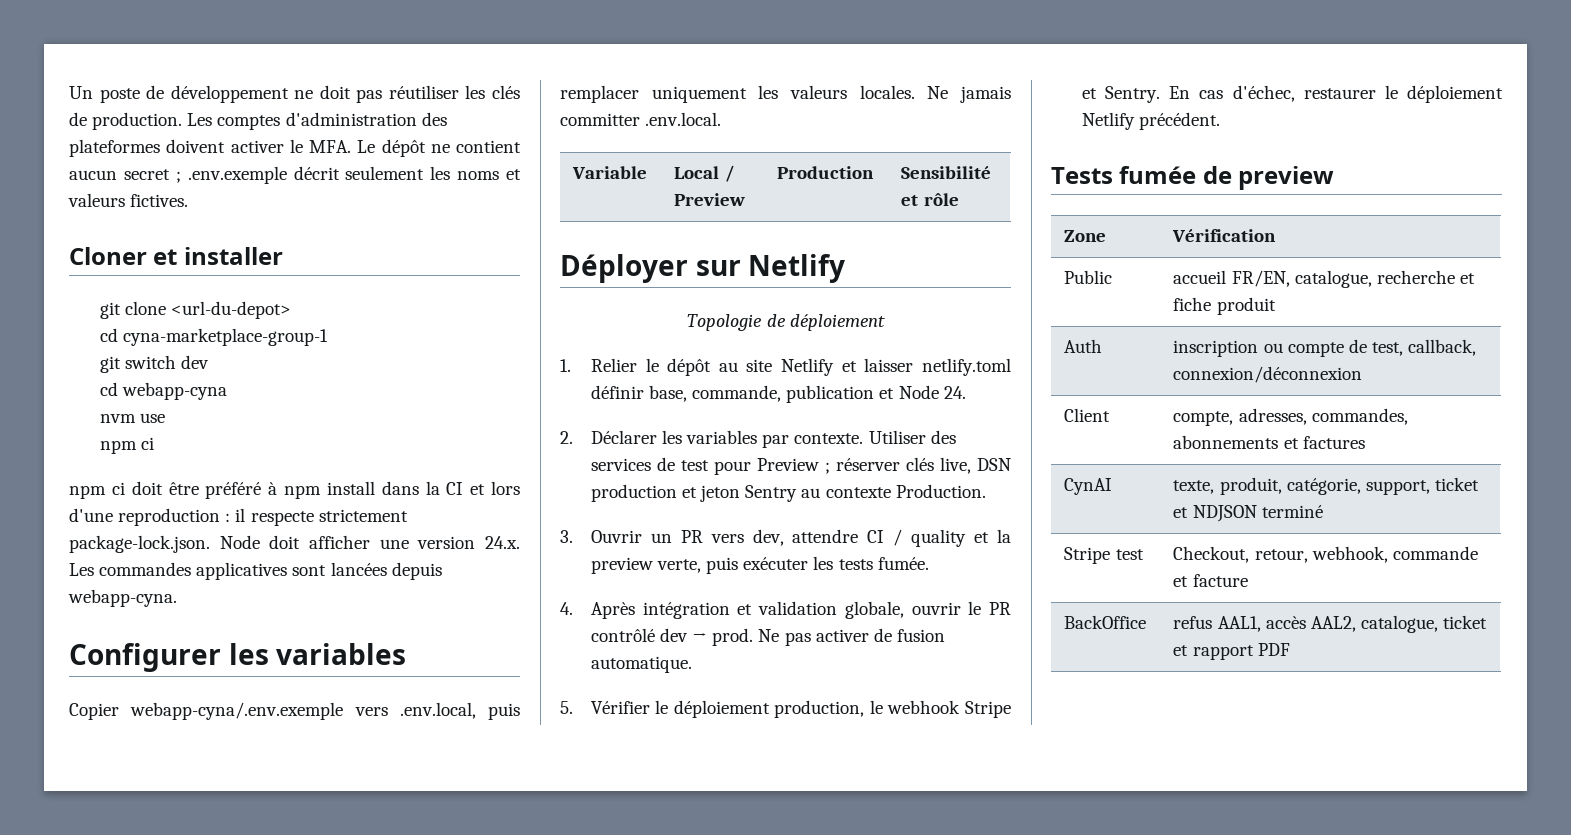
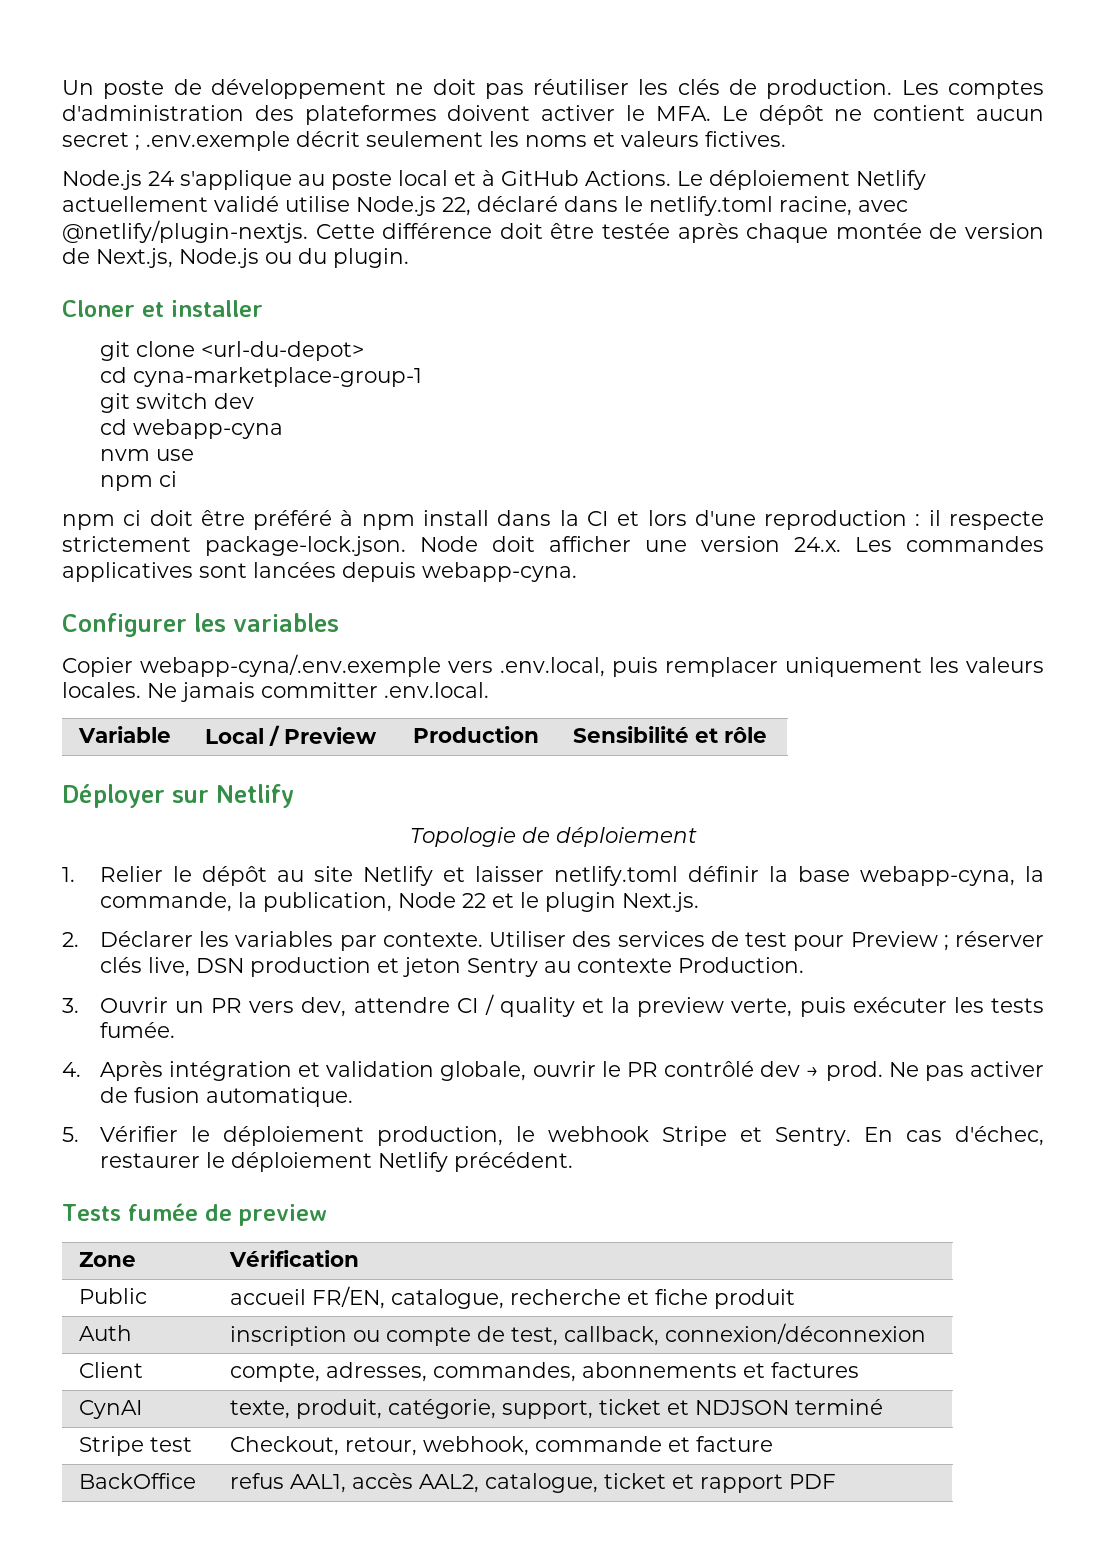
+ Node.js 24 s'applique au poste local et à GitHub Actions. Le déploiement Netlify actuellement validé utilise Node.js 22, déclaré dans le netlify.toml racine, avec @netlify/plugin-nextjs. Cette différence doit être testée après chaque montée de version de Next.js, Node.js ou du plugin.
- 1. Relier le dépôt au site Netlify et laisser netlify.toml définir base, commande, publication et Node 24.
+ 1. Relier le dépôt au site Netlify et laisser netlify.toml définir la base webapp-cyna, la commande, la publication, Node 22 et le plugin Next.js.

